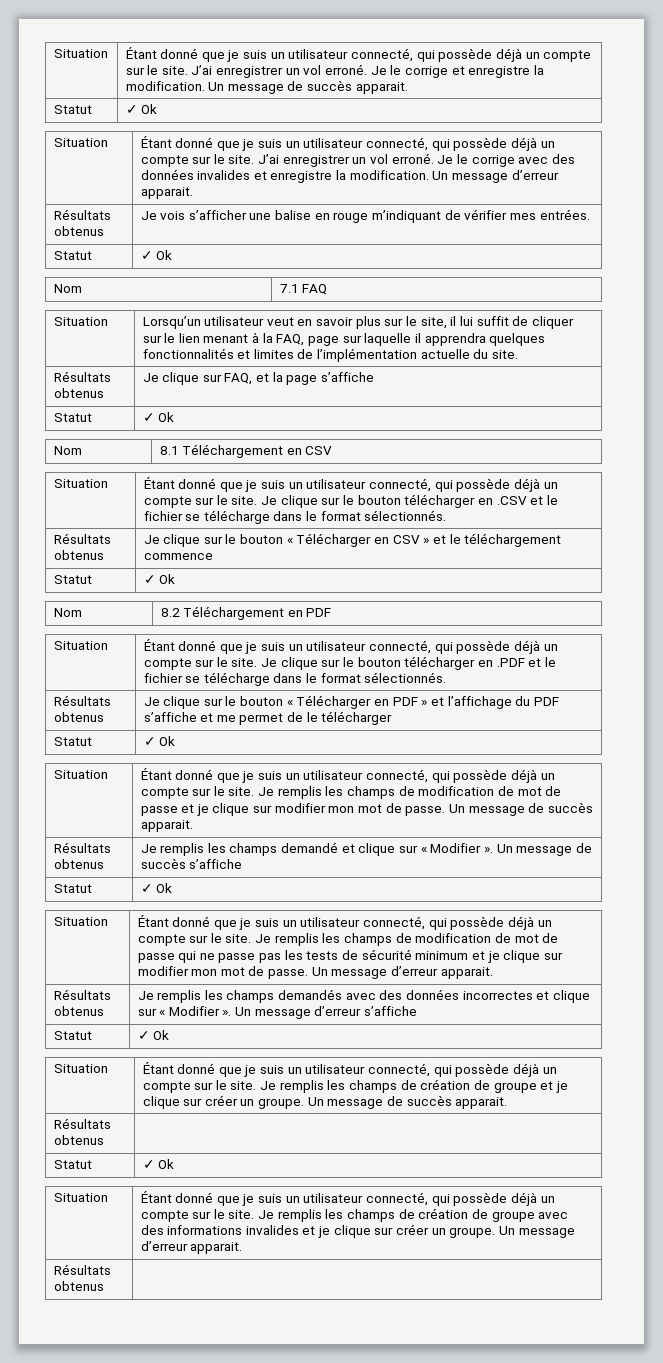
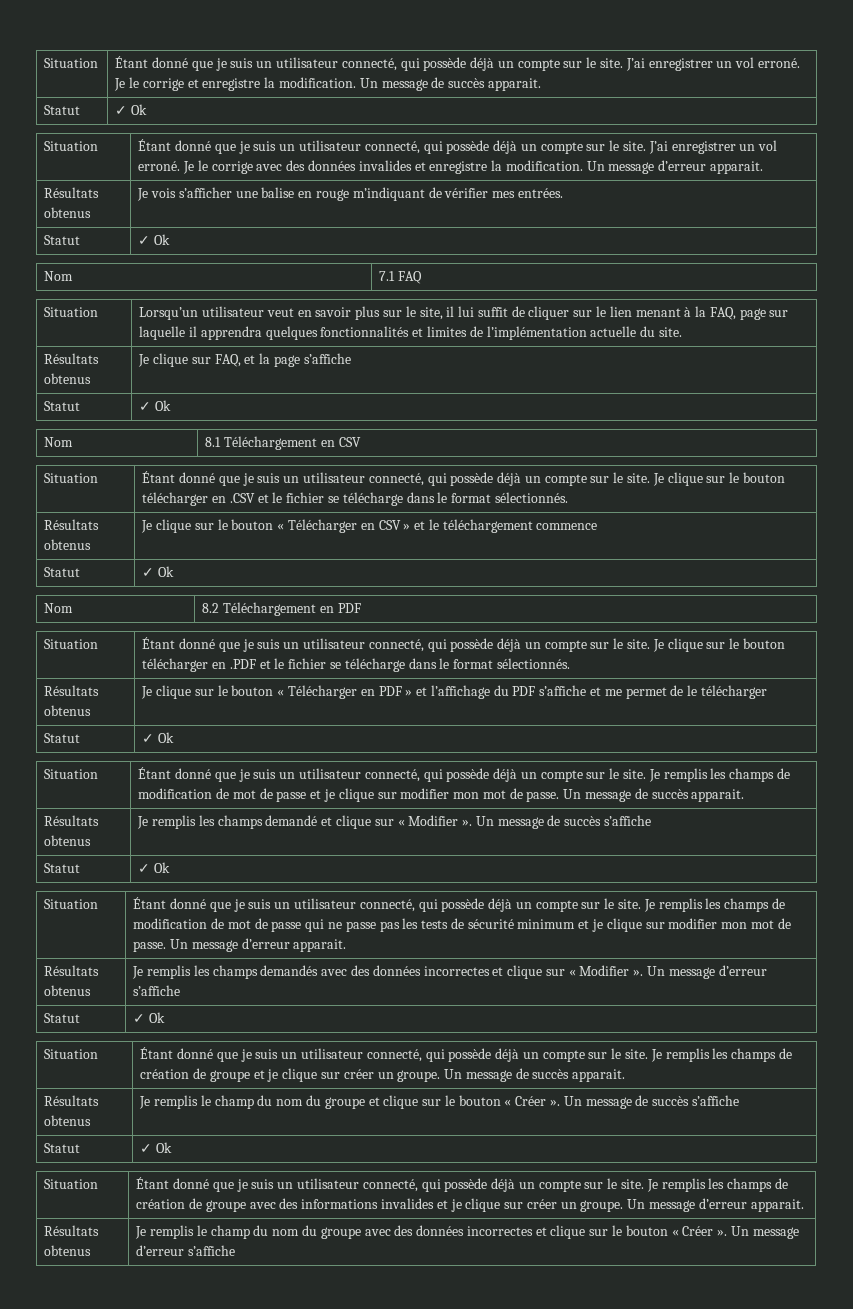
  Situation | Étant donné que je suis un utilisateur connecté, qui possède déjà un compte sur le site. Je remplis les champs de création de groupe et je clique sur créer un groupe. Un message de succès apparait.
- Résultats obtenus |
+ Résultats obtenus | Je remplis le champ du nom du groupe et clique sur le bouton « Créer ». Un message de succès s’affiche
  Situation | Étant donné que je suis un utilisateur connecté, qui possède déjà un compte sur le site. Je remplis les champs de création de groupe avec des informations invalides et je clique sur créer un groupe. Un message d’erreur apparait.
- Résultats obtenus |
+ Résultats obtenus | Je remplis le champ du nom du groupe avec des données incorrectes et clique sur le bouton « Créer ». Un message d’erreur s’affiche

